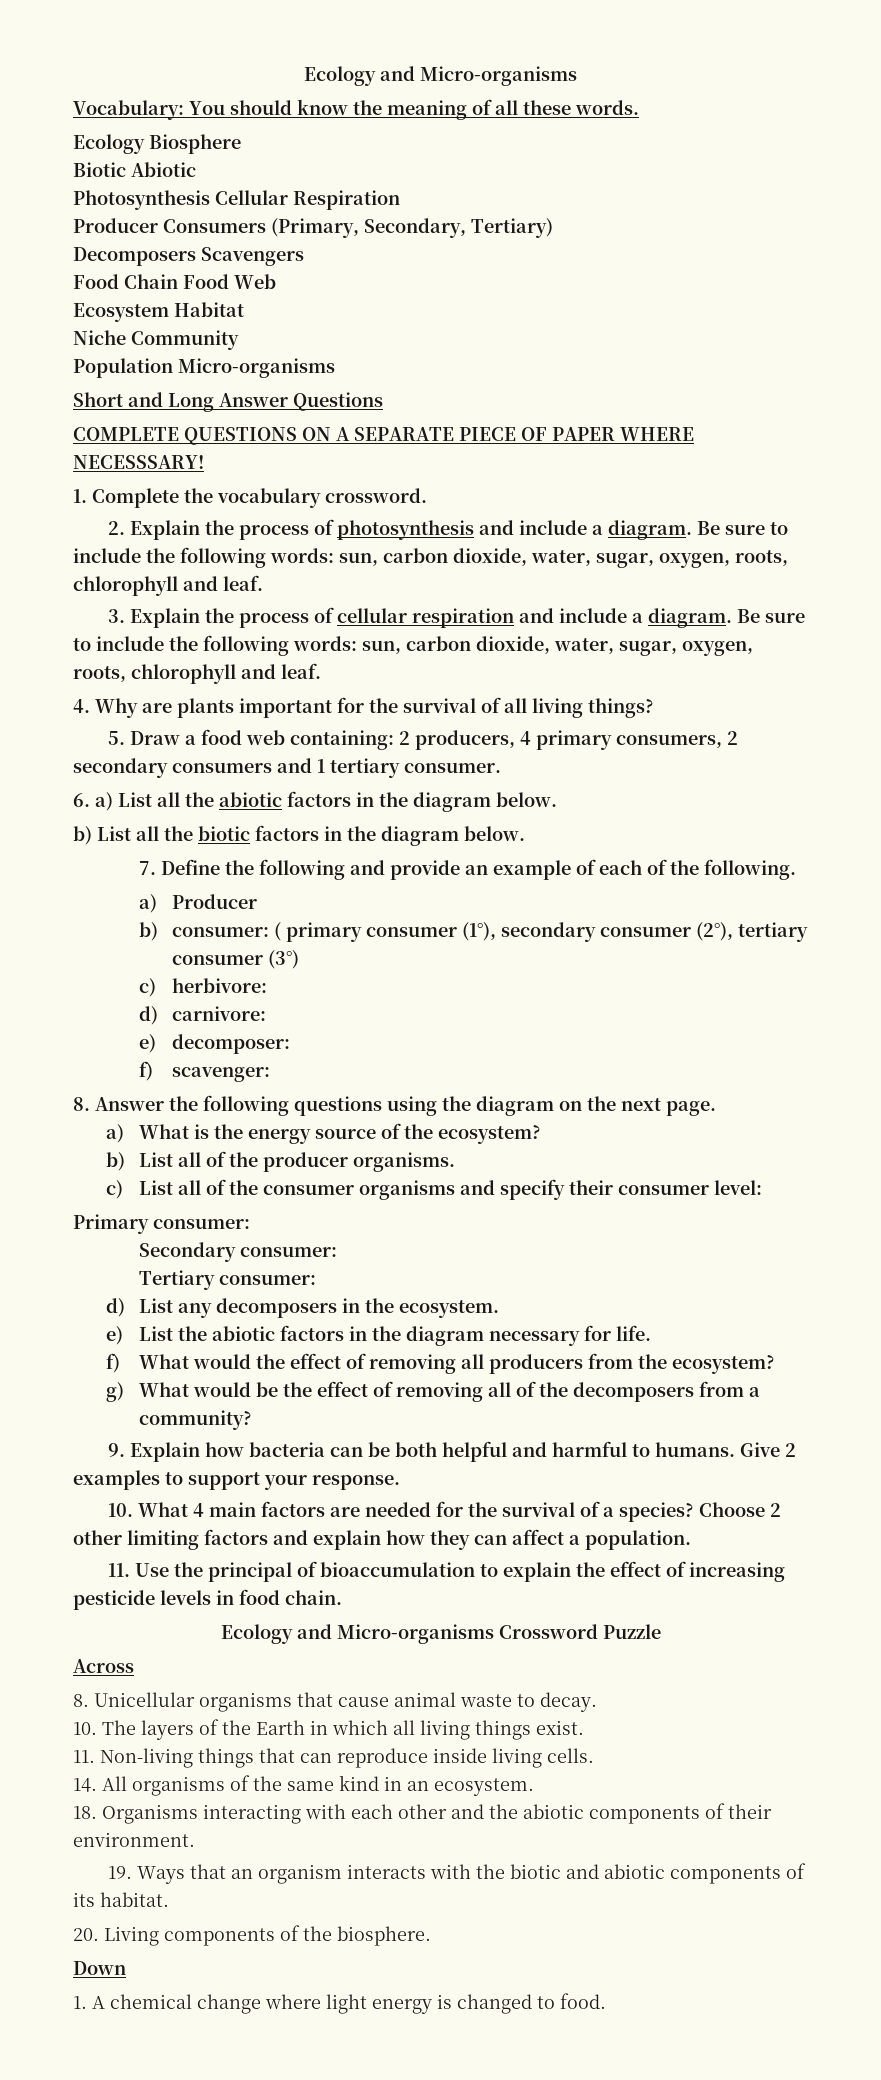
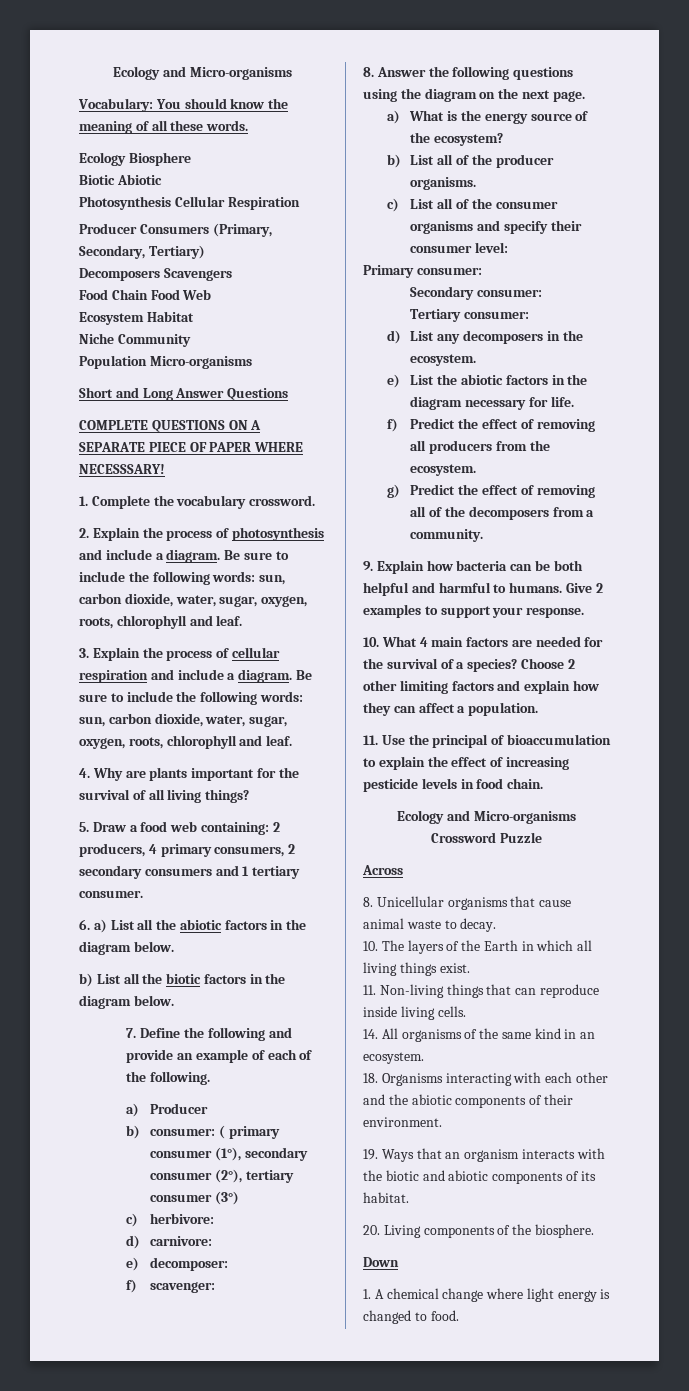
- f) What would the effect of removing all producers from the ecosystem?
+ f) Predict the effect of removing all producers from the ecosystem.
- g) What would be the effect of removing all of the decomposers from a community?
+ g) Predict the effect of removing all of the decomposers from a community.

